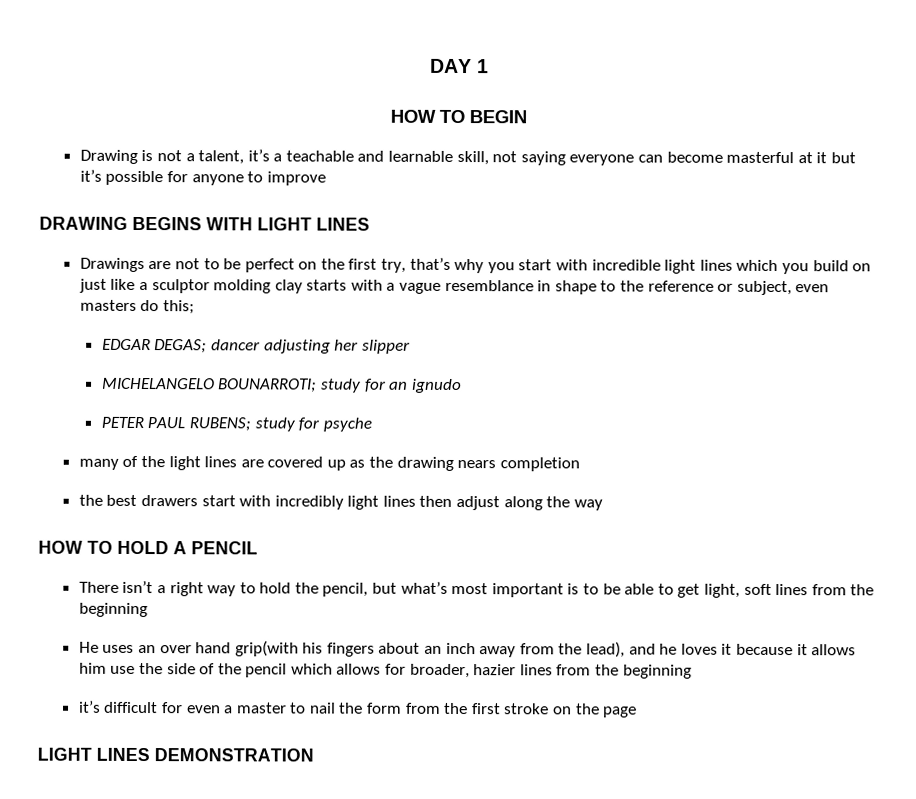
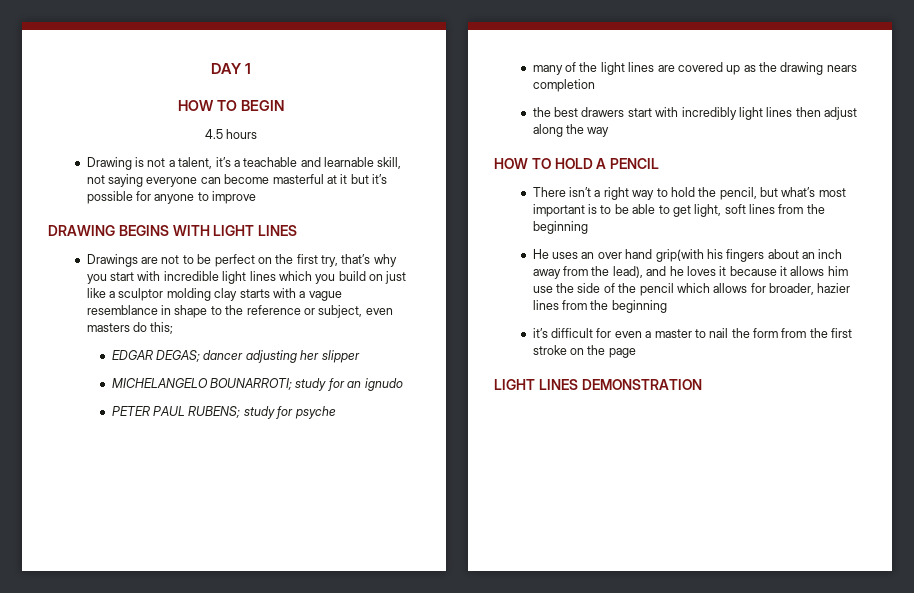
+ 4.5 hours

